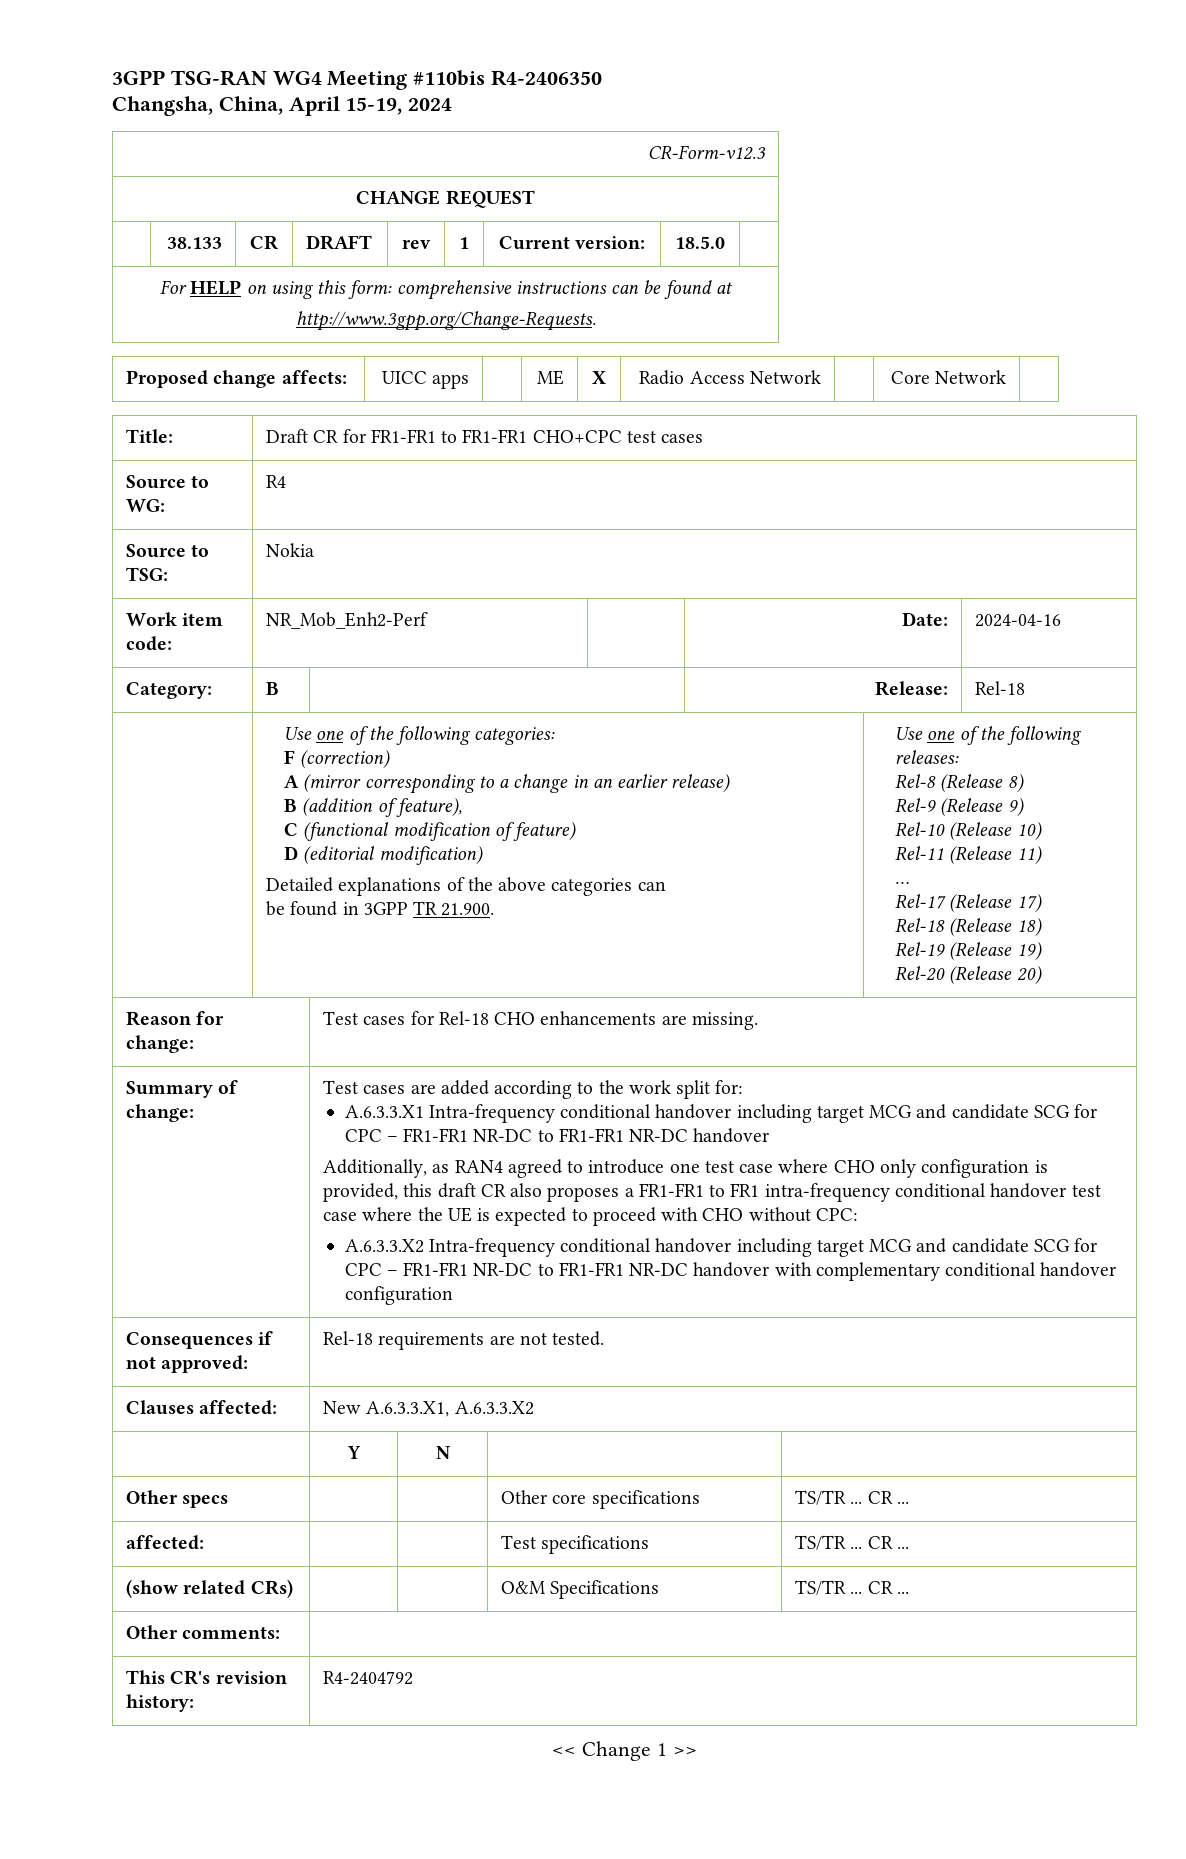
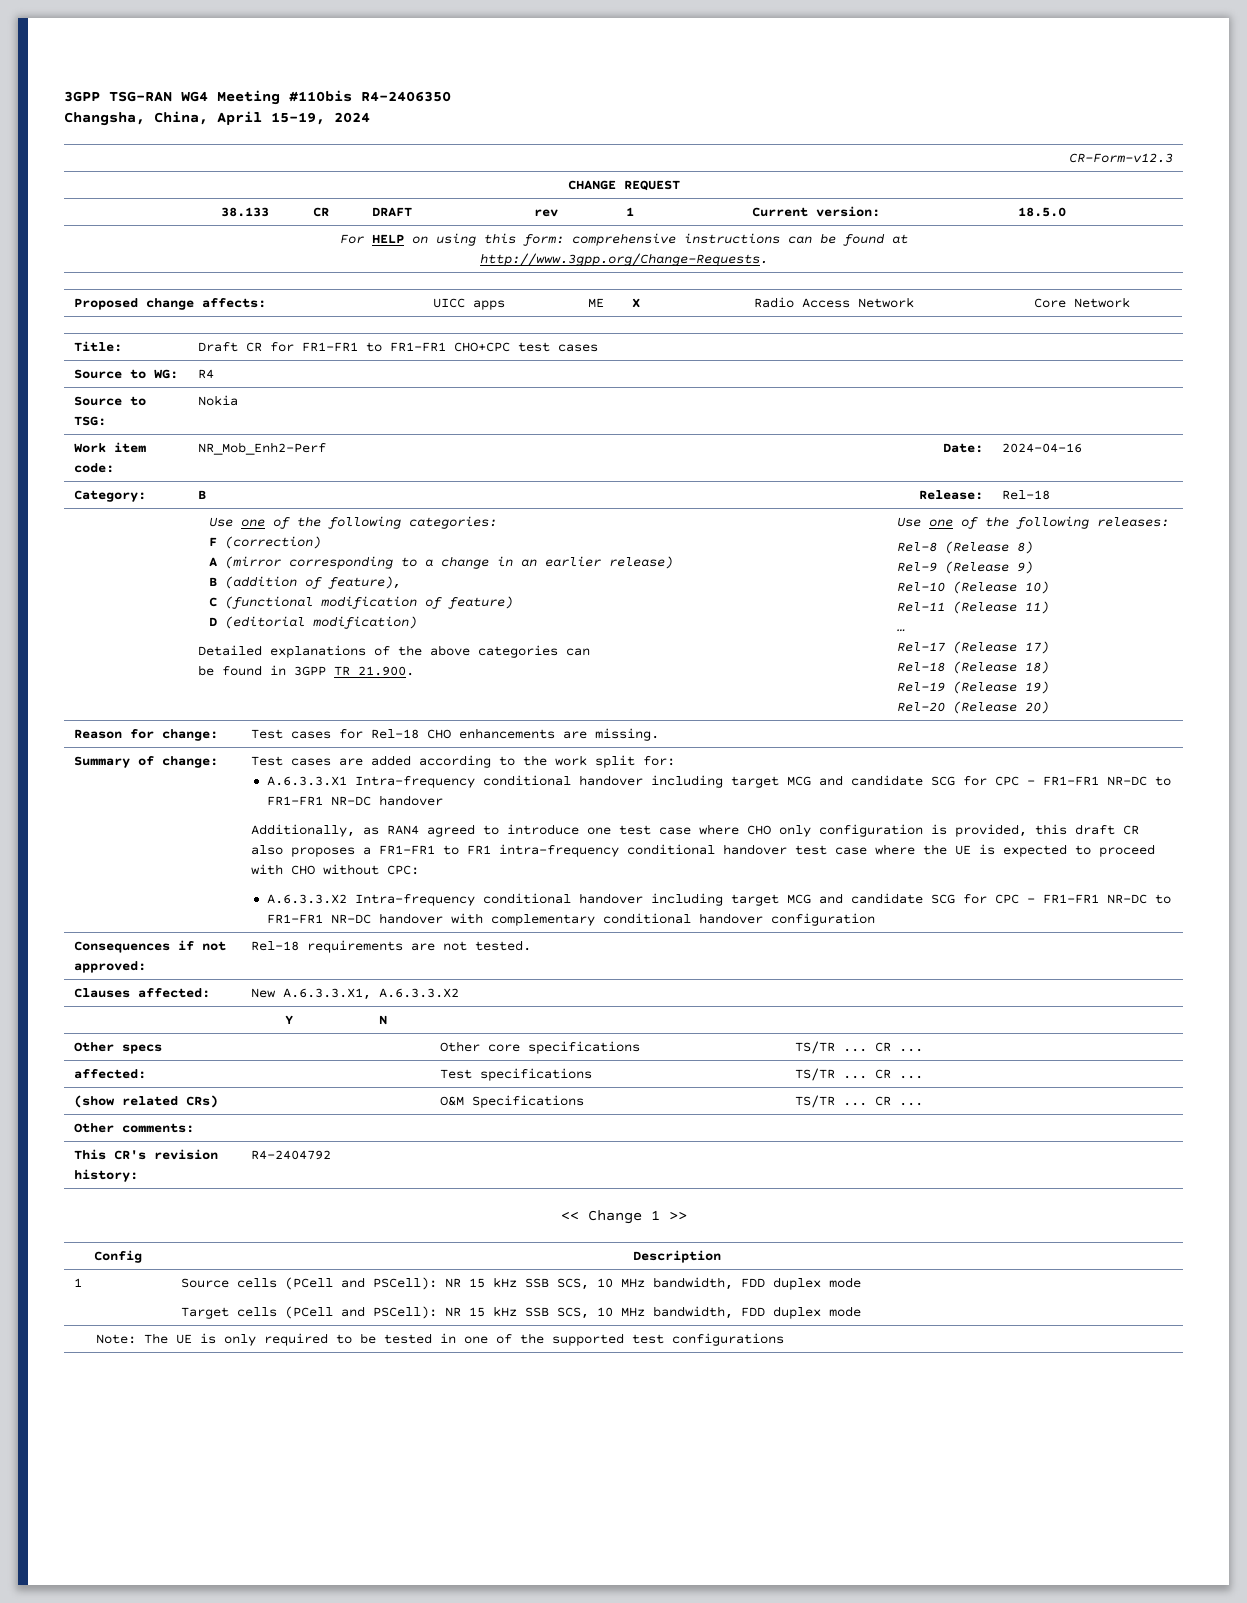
+ Config | Description
+ 1 | Source cells (PCell and PSCell): NR 15 kHz SSB SCS, 10 MHz bandwidth, FDD duplex mode
+ Target cells (PCell and PSCell): NR 15 kHz SSB SCS, 10 MHz bandwidth, FDD duplex mode
+ Note: The UE is only required to be tested in one of the supported test configurations

